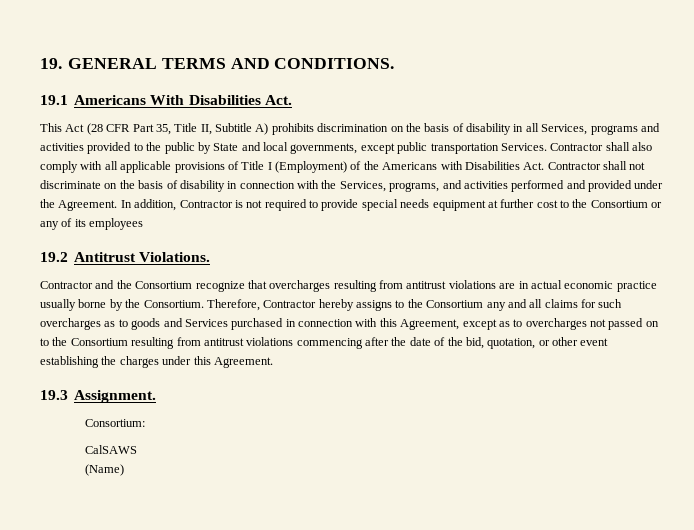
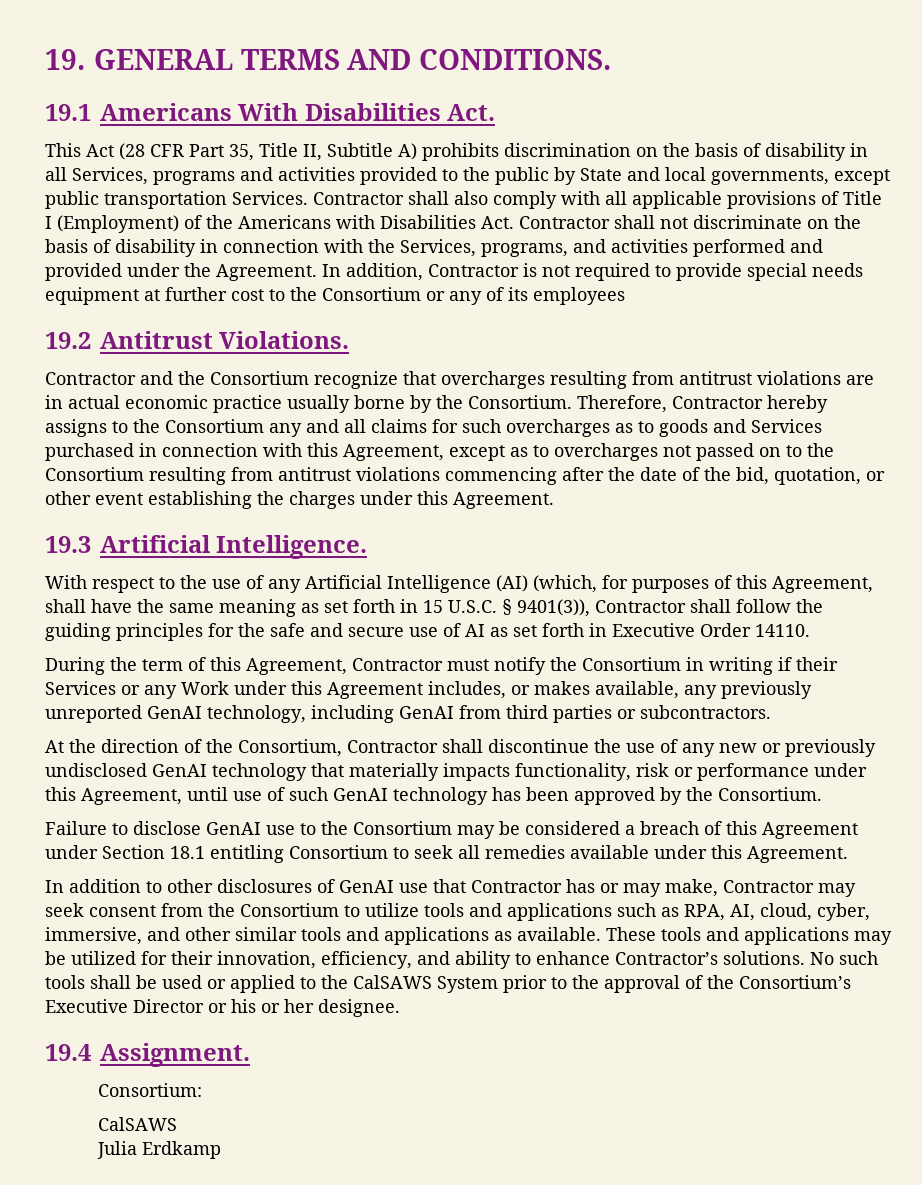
- 19.3 Assignment.
+ 19.3 Artificial Intelligence.
+ With respect to the use of any Artificial Intelligence (AI) (which, for purposes of this Agreement, shall have the same meaning as set forth in 15 U.S.C. § 9401(3)), Contractor shall follow the guiding principles for the safe and secure use of AI as set forth in Executive Order 14110.
+ During the term of this Agreement, Contractor must notify the Consortium in writing if their Services or any Work under this Agreement includes, or makes available, any previously unreported GenAI technology, including GenAI from third parties or subcontractors.
+ At the direction of the Consortium, Contractor shall discontinue the use of any new or previously undisclosed GenAI technology that materially impacts functionality, risk or performance under this Agreement, until use of such GenAI technology has been approved by the Consortium.
+ Failure to disclose GenAI use to the Consortium may be considered a breach of this Agreement under Section 18.1 entitling Consortium to seek all remedies available under this Agreement.
+ In addition to other disclosures of GenAI use that Contractor has or may make, Contractor may seek consent from the Consortium to utilize tools and applications such as RPA, AI, cloud, cyber, immersive, and other similar tools and applications as available. These tools and applications may be utilized for their innovation, efficiency, and ability to enhance Contractor’s solutions. No such tools shall be used or applied to the CalSAWS System prior to the approval of the Consortium’s Executive Director or his or her designee.
+ 19.4 Assignment.
- (Name)
+ Julia Erdkamp

